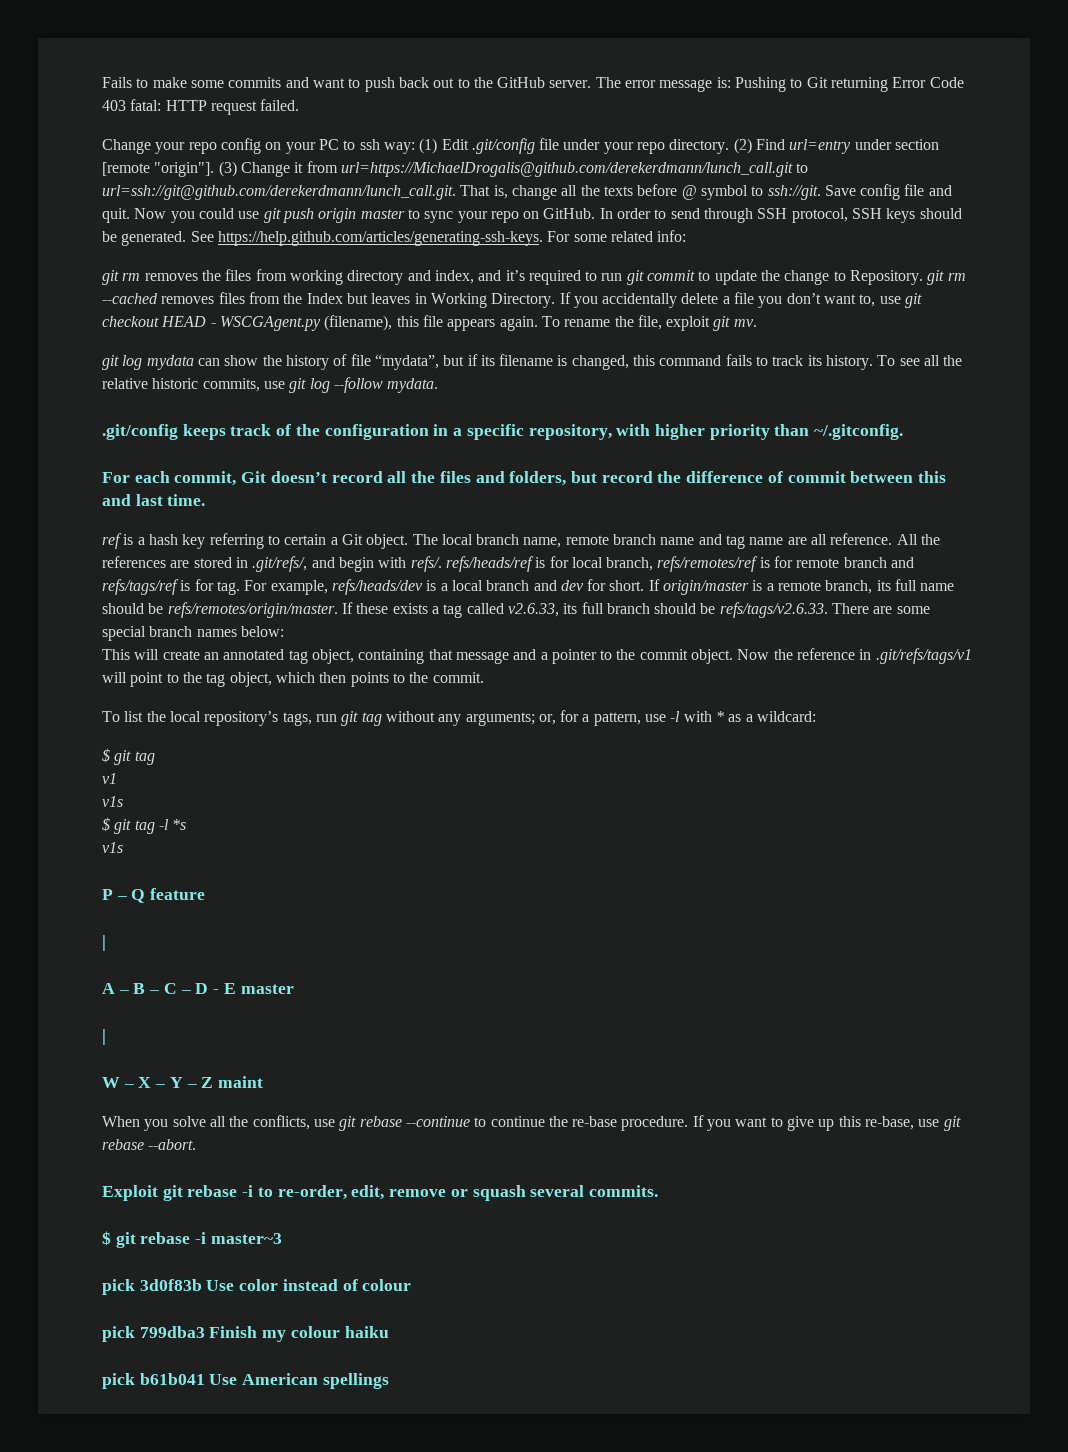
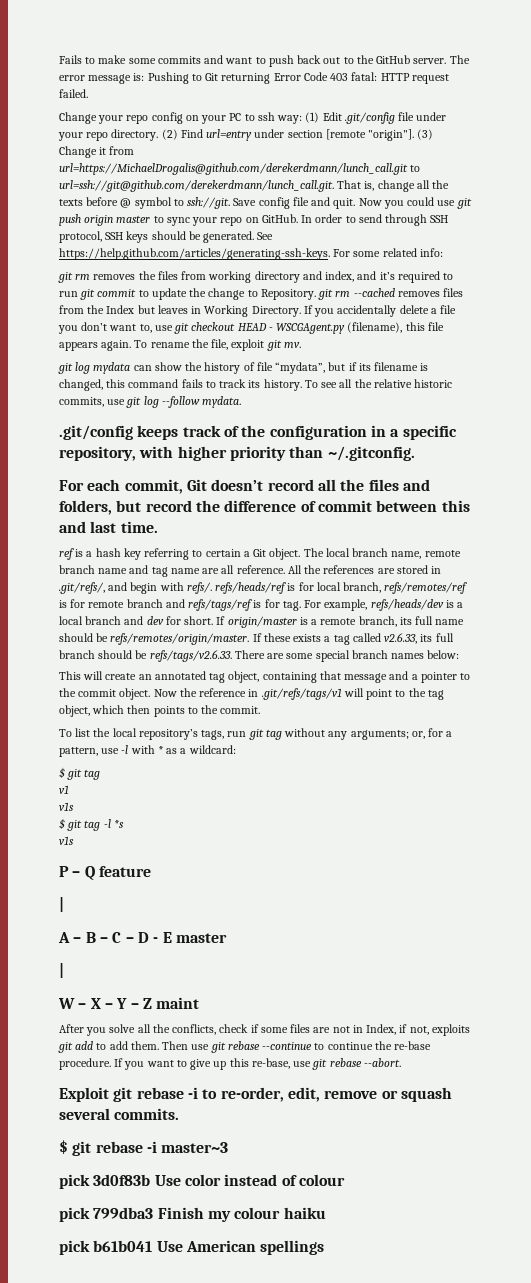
- When you solve all the conflicts, use git rebase --continue to continue the re-base procedure.
+ After you solve all the conflicts, check if some files are not in Index, if not, exploits git add to add them. Then use git rebase --continue to continue the re-base procedure.

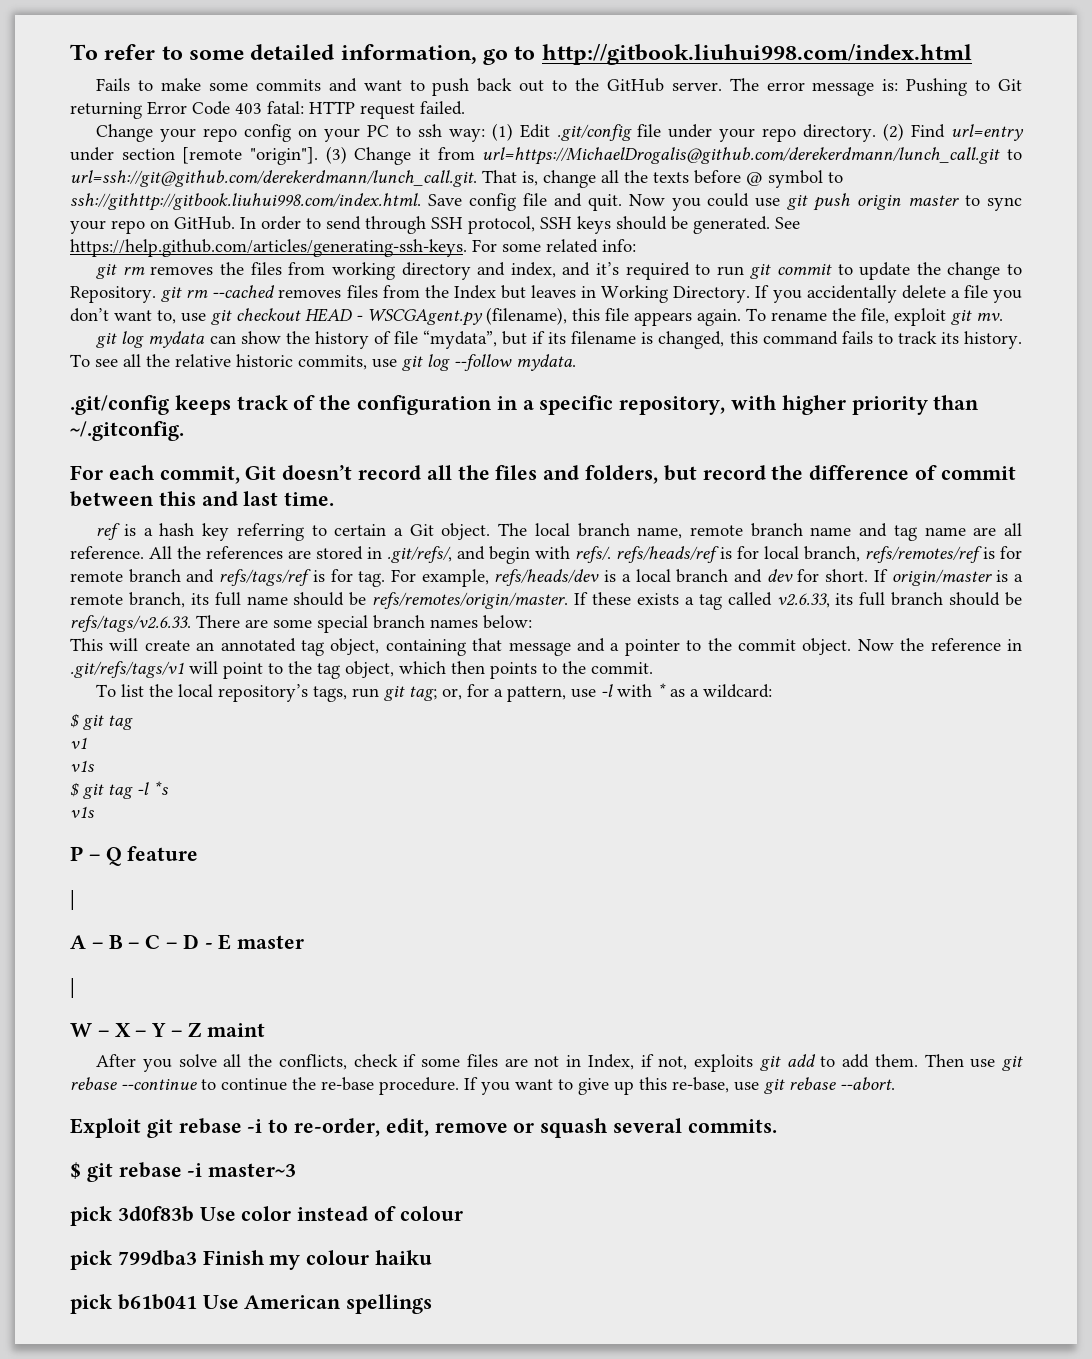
+ To refer to some detailed information, go to http://gitbook.liuhui998.com/index.html
- (3) Change it from url=https://MichaelDrogalis@github.com/derekerdmann/lunch_call.git to url=ssh://git@github.com/derekerdmann/lunch_call.git. That is, change all the texts before @ symbol to ssh://git. Save config file and quit.
+ (3) Change it from url=https://MichaelDrogalis@github.com/derekerdmann/lunch_call.git to url=ssh://git@github.com/derekerdmann/lunch_call.git. That is, change all the texts before @ symbol to ssh://githttp://gitbook.liuhui998.com/index.html. Save config file and quit.
- To list the local repository’s tags, run git tag without any arguments; or, for a pattern, use -l with * as a wildcard:
+ To list the local repository’s tags, run git tag; or, for a pattern, use -l with * as a wildcard:

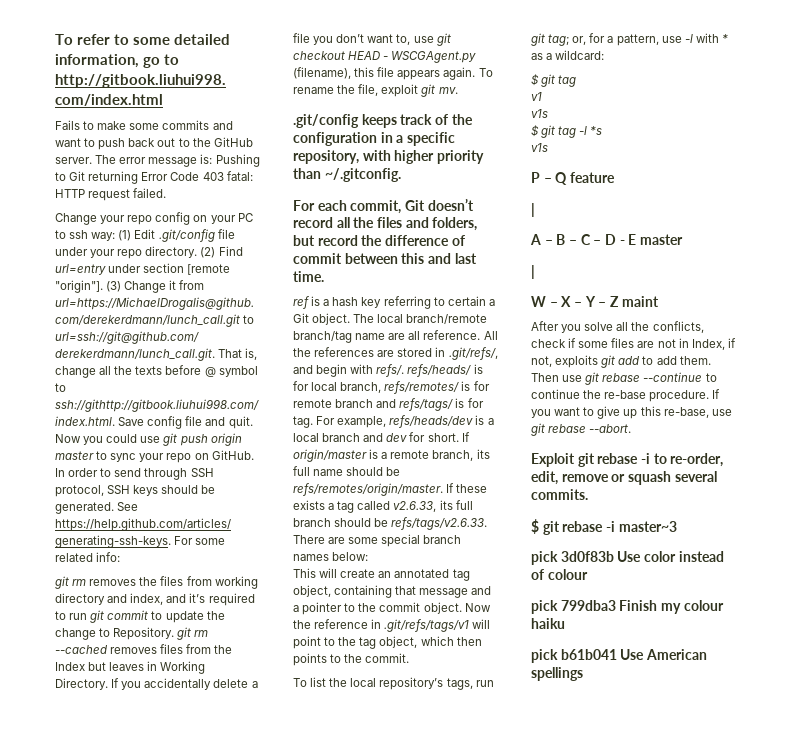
- git log mydata can show the history of file “mydata”, but if its filename is changed, this command fails to track its history. To see all the relative historic commits, use git log --follow mydata.
- The local branch name, remote branch name and tag name are all reference.
+ The local branch/remote branch/tag name are all reference.
- All the references are stored in .git/refs/, and begin with refs/. refs/heads/ref is for local branch, refs/remotes/ref is for remote branch and refs/tags/ref is for tag.
+ All the references are stored in .git/refs/, and begin with refs/. refs/heads/ is for local branch, refs/remotes/ is for remote branch and refs/tags/ is for tag.

